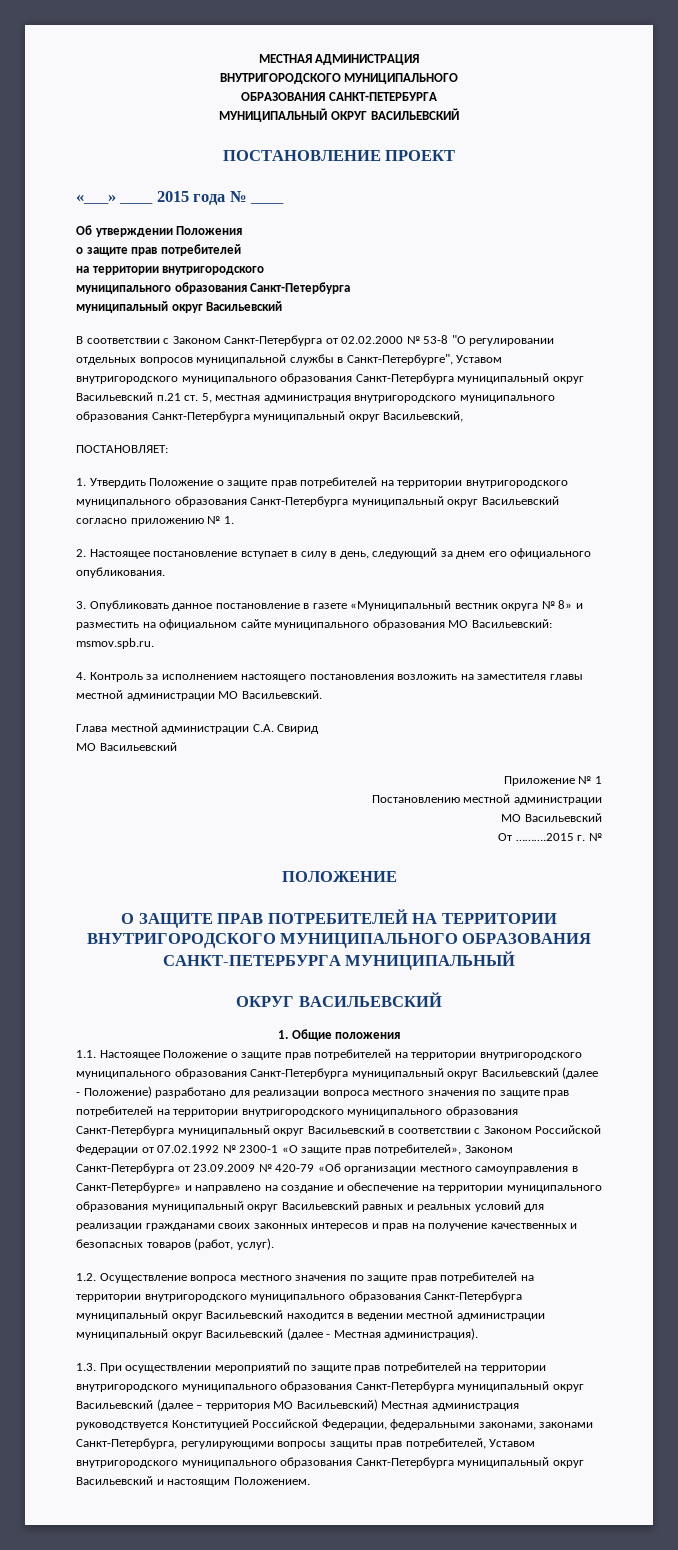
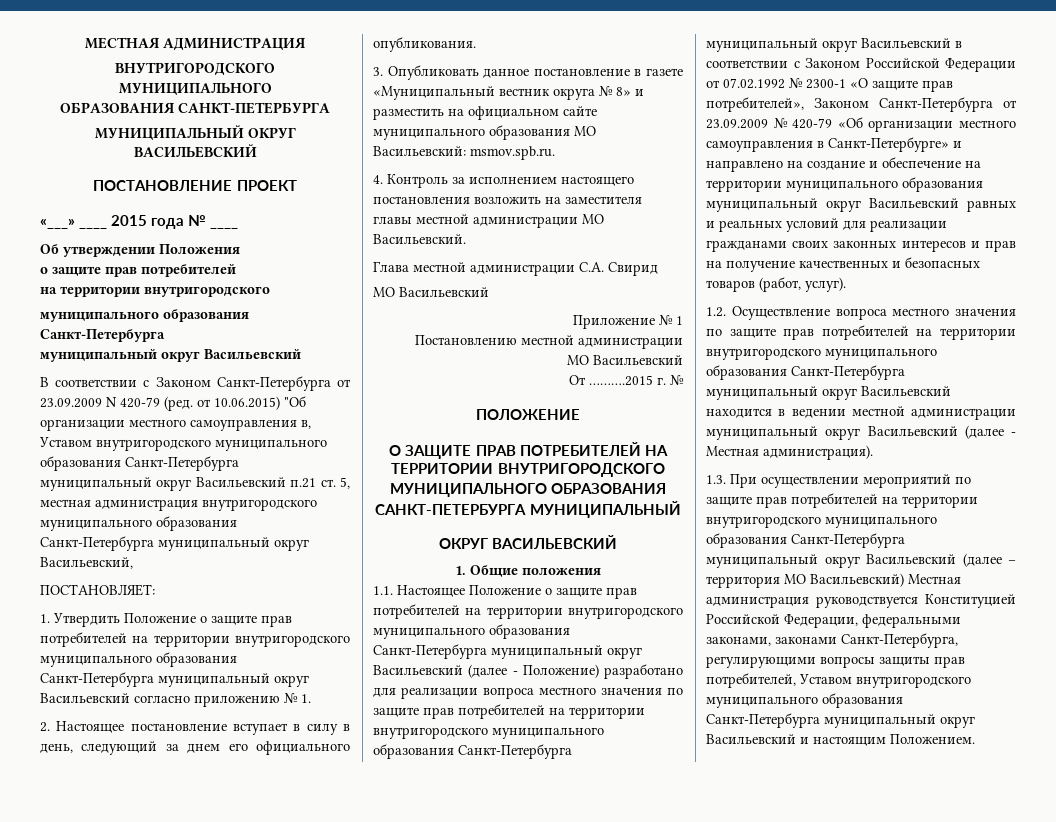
- В соответствии с Законом Санкт-Петербурга от 02.02.2000 № 53-8 "О регулировании отдельных вопросов муниципальной службы в Санкт-Петербурге", Уставом внутригородского муниципального образования Санкт-Петербурга муниципальный округ Васильевский п.21 ст. 5, местная администрация внутригородского муниципального образования Санкт-Петербурга муниципальный округ Васильевский,
+ В соответствии с Законом Санкт-Петербурга от 23.09.2009 N 420-79 (ред. от 10.06.2015) "Об организации местного самоуправления в, Уставом внутригородского муниципального образования Санкт-Петербурга муниципальный округ Васильевский п.21 ст. 5, местная администрация внутригородского муниципального образования Санкт-Петербурга муниципальный округ Васильевский,

